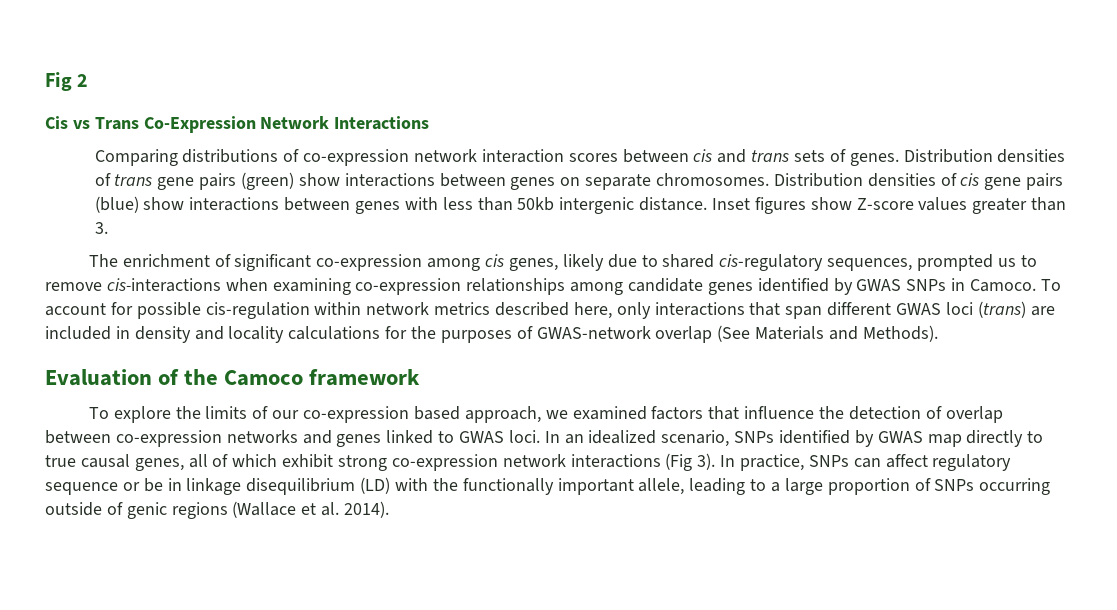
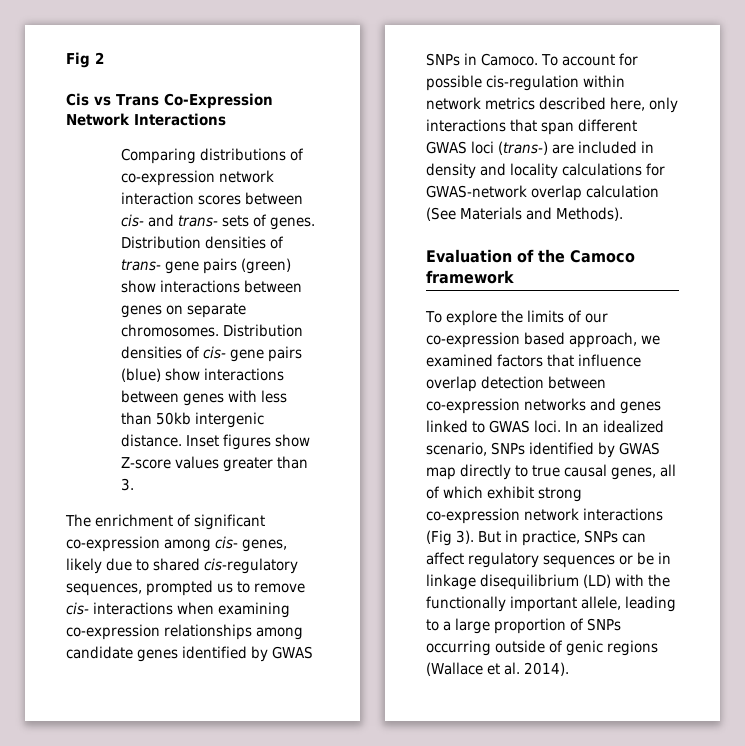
- Comparing distributions of co-expression network interaction scores between cis and trans sets of genes.
+ Comparing distributions of co-expression network interaction scores between cis- and trans- sets of genes.
- Distribution densities of trans gene pairs (green) show interactions between genes on separate chromosomes.
+ Distribution densities of trans- gene pairs (green) show interactions between genes on separate chromosomes.
- Distribution densities of cis gene pairs (blue) show interactions between genes with less than 50kb intergenic distance.
+ Distribution densities of cis- gene pairs (blue) show interactions between genes with less than 50kb intergenic distance.
- The enrichment of significant co-expression among cis genes, likely due to shared cis-regulatory sequences, prompted us to remove cis-interactions when examining co-expression relationships among candidate genes identified by GWAS SNPs in Camoco.
+ The enrichment of significant co-expression among cis- genes, likely due to shared cis-regulatory sequences, prompted us to remove cis- interactions when examining co-expression relationships among candidate genes identified by GWAS SNPs in Camoco.
- To account for possible cis-regulation within network metrics described here, only interactions that span different GWAS loci (trans) are included in density and locality calculations for the purposes of GWAS-network overlap (See Materials and Methods).
+ To account for possible cis-regulation within network metrics described here, only interactions that span different GWAS loci (trans-) are included in density and locality calculations for GWAS-network overlap calculation (See Materials and Methods).
- To explore the limits of our co-expression based approach, we examined factors that influence the detection of overlap between co-expression networks and genes linked to GWAS loci.
+ To explore the limits of our co-expression based approach, we examined factors that influence overlap detection between co-expression networks and genes linked to GWAS loci.
- In practice, SNPs can affect regulatory sequence or be in linkage disequilibrium (LD) with the functionally important allele, leading to a large proportion of SNPs occurring outside of genic regions (Wallace et al. 2014).
+ But in practice, SNPs can affect regulatory sequences or be in linkage disequilibrium (LD) with the functionally important allele, leading to a large proportion of SNPs occurring outside of genic regions (Wallace et al. 2014).

